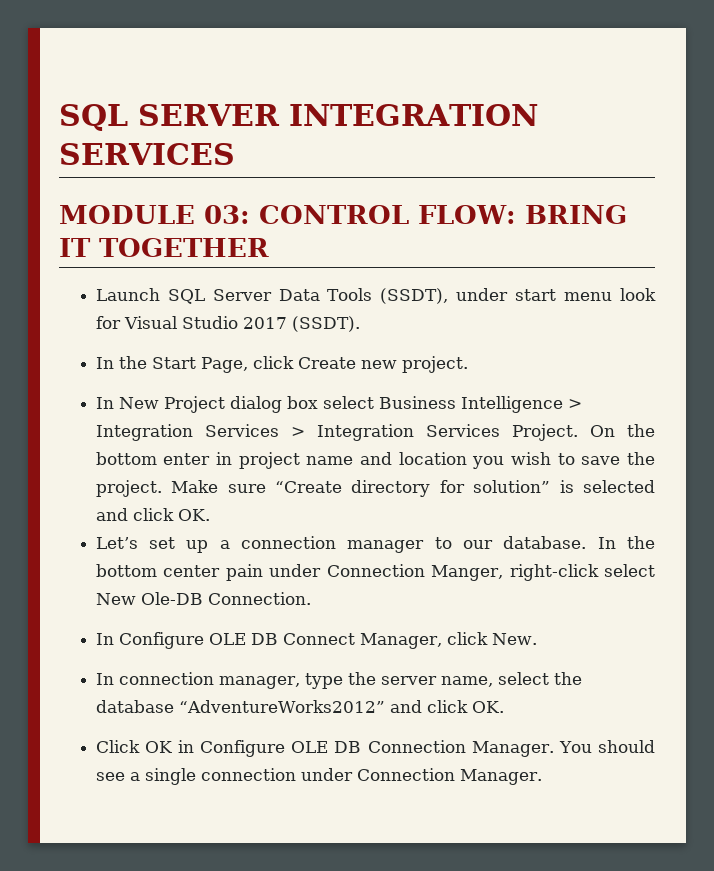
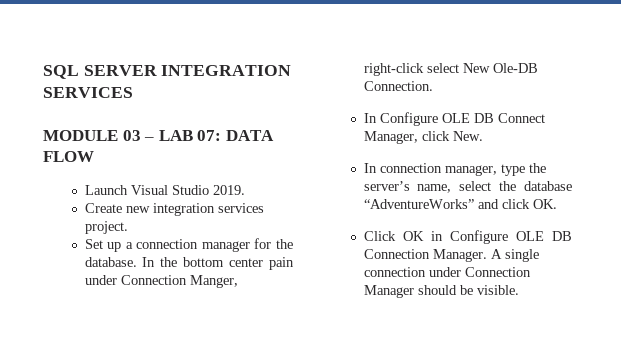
- MODULE 03: CONTROL FLOW: BRING IT TOGETHER
- Launch SQL Server Data Tools (SSDT), under start menu look for Visual Studio 2017 (SSDT).
- In the Start Page, click Create new project.
- In New Project dialog box select Business Intelligence > Integration Services > Integration Services Project. On the bottom enter in project name and location you wish to save the project. Make sure “Create directory for solution” is selected and click OK.
- Let’s set up a connection manager to our database.
+ MODULE 03 – LAB 07: DATA FLOW
+ Launch Visual Studio 2019.
+ Create new integration services project.
+ Set up a connection manager for the database.
- In connection manager, type the server name, select the database “AdventureWorks2012” and click OK.
+ In connection manager, type the server’s name, select the database “AdventureWorks” and click OK.
- You should see a single connection under Connection Manager.
+ A single connection under Connection Manager should be visible.

